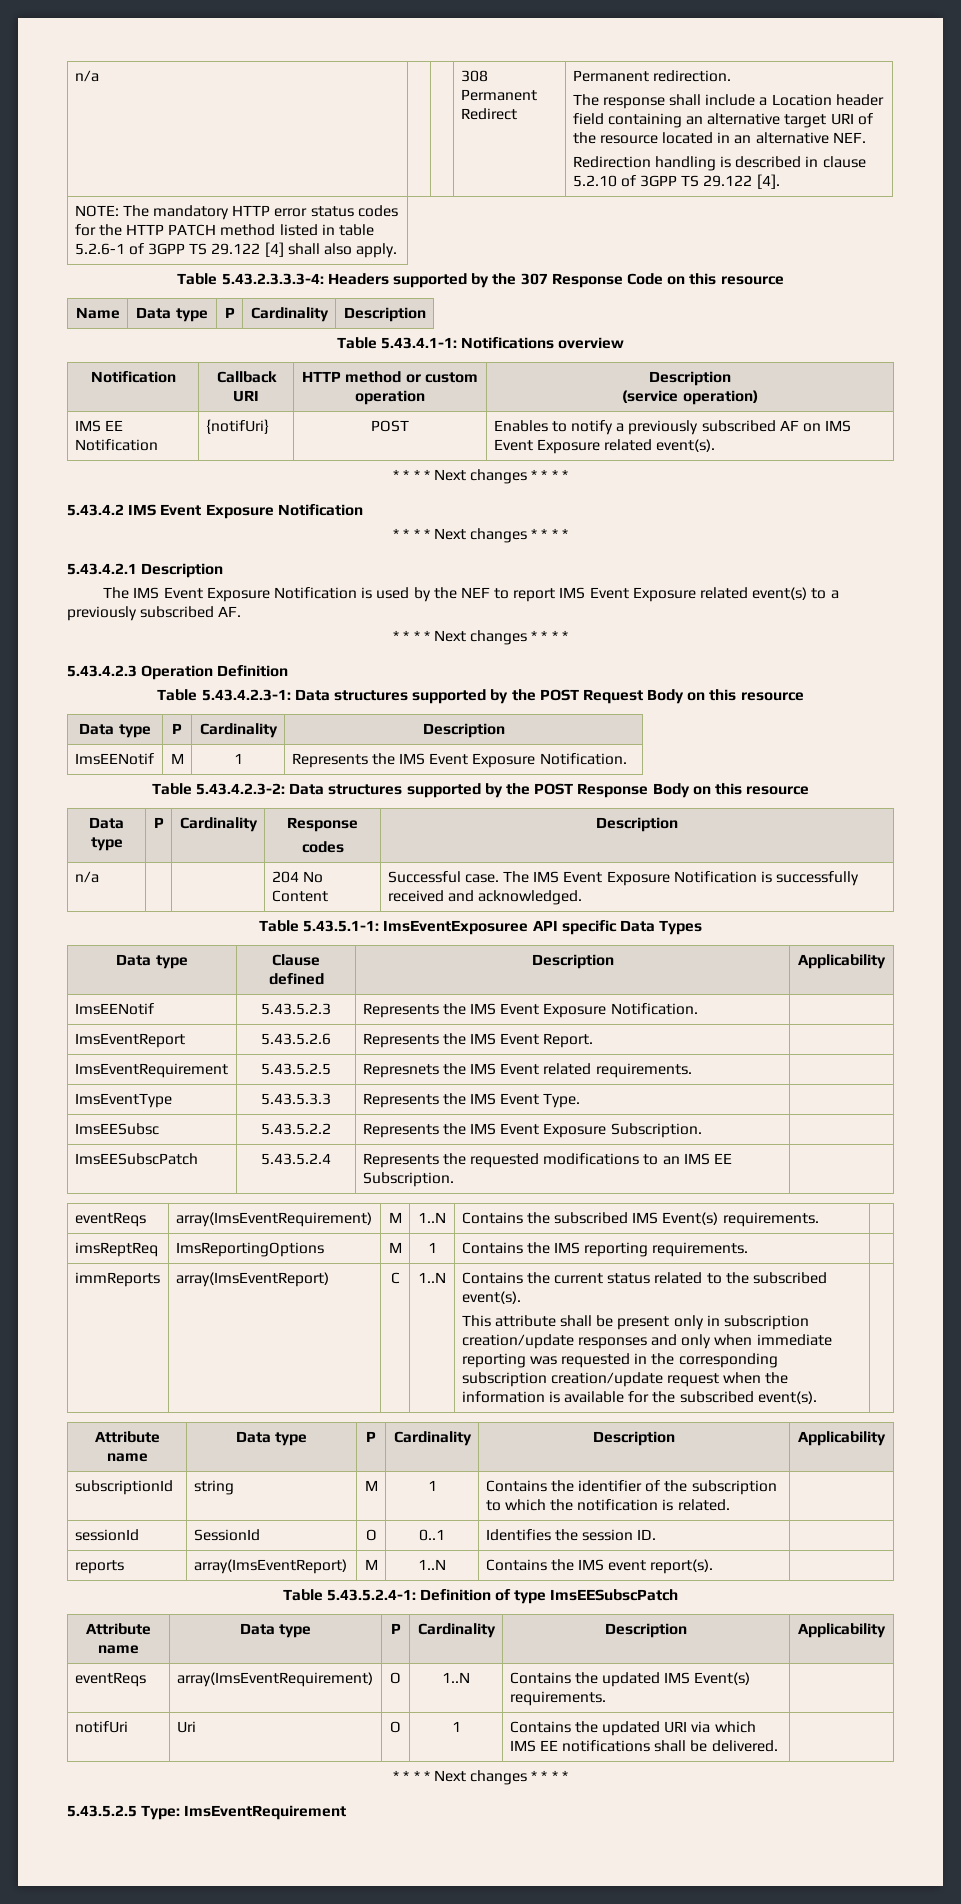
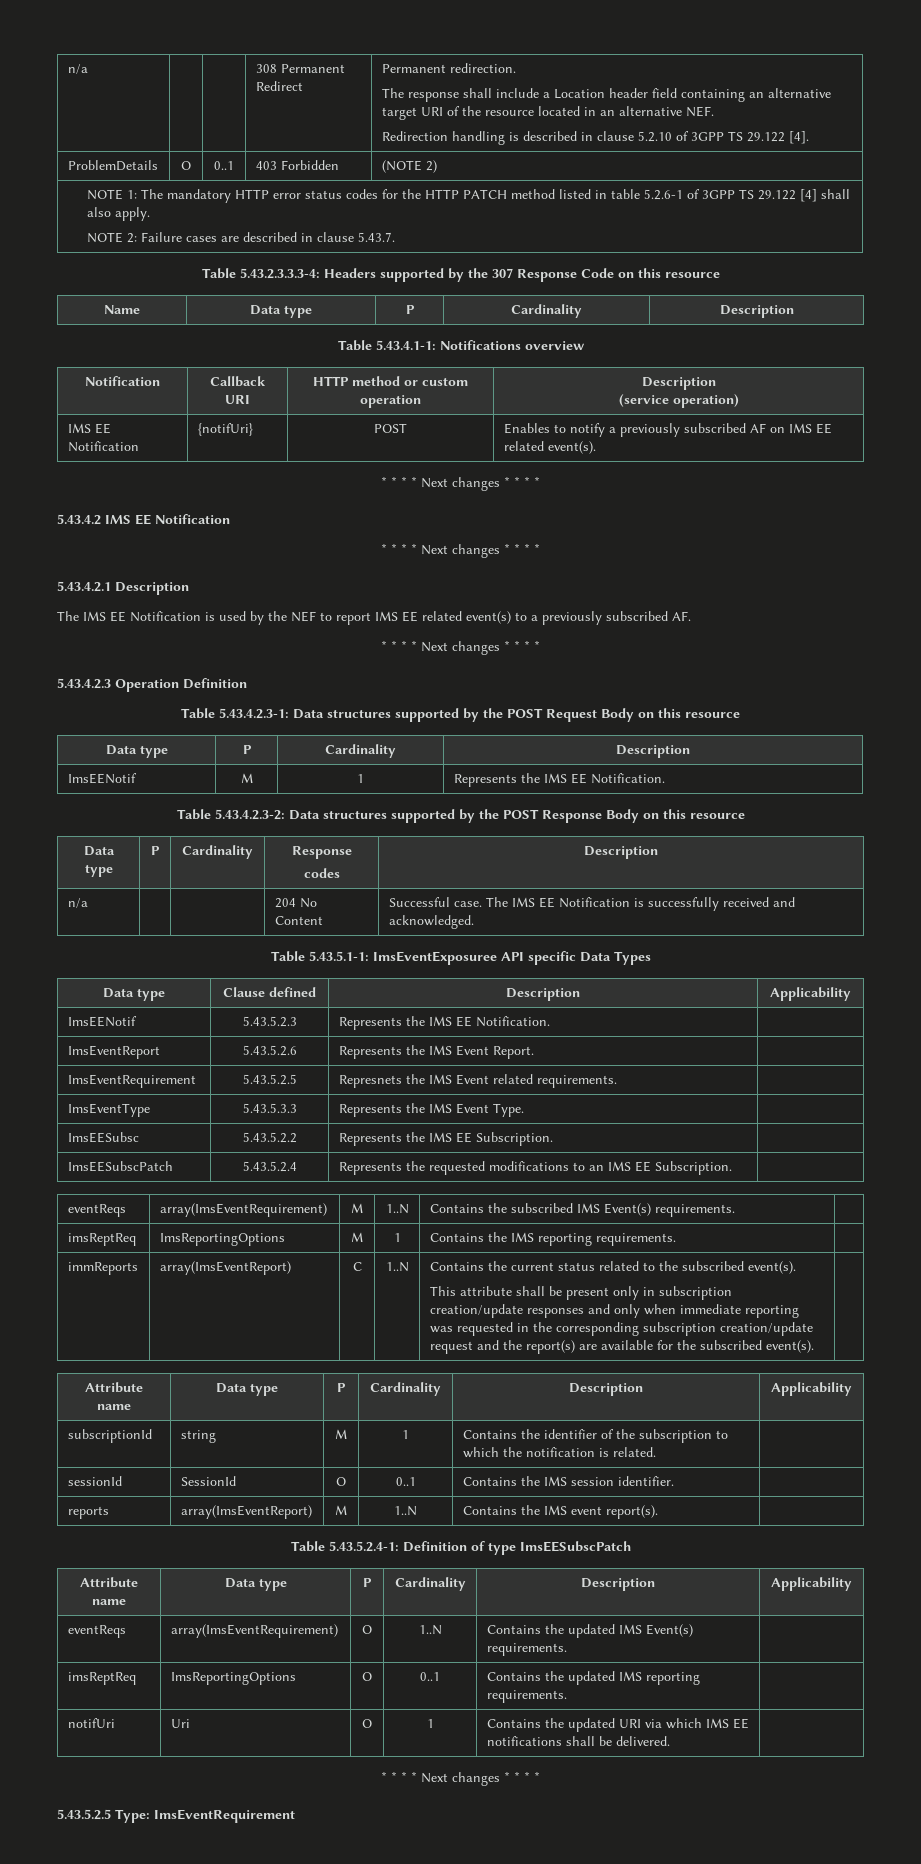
- NOTE: The mandatory HTTP error status codes for the HTTP PATCH method listed in table 5.2.6-1 of 3GPP TS 29.122 [4] shall also apply.
+ ProblemDetails | O | 0..1 | 403 Forbidden | (NOTE 2)
+ NOTE 1: The mandatory HTTP error status codes for the HTTP PATCH method listed in table 5.2.6-1 of 3GPP TS 29.122 [4] shall also apply.
+ NOTE 2: Failure cases are described in clause 5.43.7.
- IMS EE Notification | {notifUri} | POST | Enables to notify a previously subscribed AF on IMS Event Exposure related event(s).
+ IMS EE Notification | {notifUri} | POST | Enables to notify a previously subscribed AF on IMS EE related event(s).
- 5.43.4.2 IMS Event Exposure Notification
+ 5.43.4.2 IMS EE Notification
- The IMS Event Exposure Notification is used by the NEF to report IMS Event Exposure related event(s) to a previously subscribed AF.
+ The IMS EE Notification is used by the NEF to report IMS EE related event(s) to a previously subscribed AF.
- ImsEENotif | M | 1 | Represents the IMS Event Exposure Notification.
+ ImsEENotif | M | 1 | Represents the IMS EE Notification.
- n/a | | | 204 No Content | Successful case. The IMS Event Exposure Notification is successfully received and acknowledged.
+ n/a | | | 204 No Content | Successful case. The IMS EE Notification is successfully received and acknowledged.
- ImsEENotif | 5.43.5.2.3 | Represents the IMS Event Exposure Notification. |
+ ImsEENotif | 5.43.5.2.3 | Represents the IMS EE Notification. |
- ImsEESubsc | 5.43.5.2.2 | Represents the IMS Event Exposure Subscription. |
+ ImsEESubsc | 5.43.5.2.2 | Represents the IMS EE Subscription. |
- This attribute shall be present only in subscription creation/update responses and only when immediate reporting was requested in the corresponding subscription creation/update request when the information is available for the subscribed event(s).
+ This attribute shall be present only in subscription creation/update responses and only when immediate reporting was requested in the corresponding subscription creation/update request and the report(s) are available for the subscribed event(s).
- sessionId | SessionId | O | 0..1 | Identifies the session ID. |
+ sessionId | SessionId | O | 0..1 | Contains the IMS session identifier. |
+ imsReptReq | ImsReportingOptions | O | 0..1 | Contains the updated IMS reporting requirements. |

